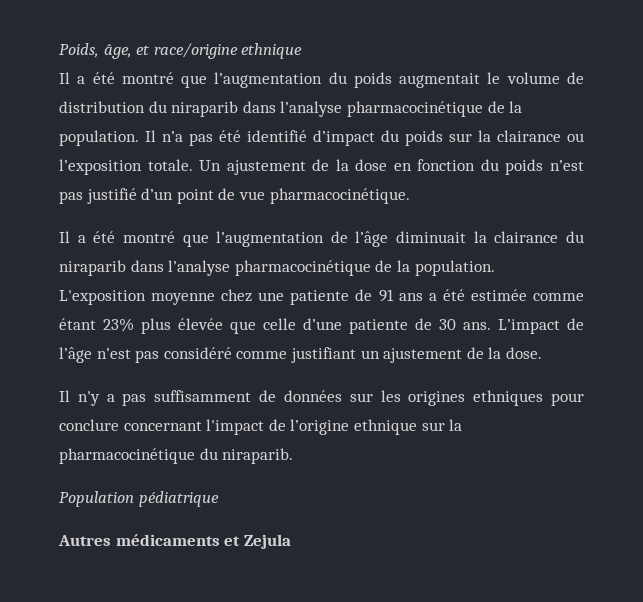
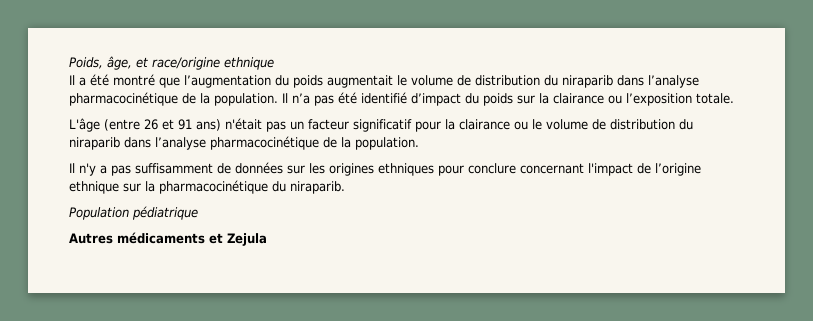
- Il n’a pas été identifié d’impact du poids sur la clairance ou l’exposition totale. Un ajustement de la dose en fonction du poids n’est pas justifié d’un point de vue pharmacocinétique.
- Il a été montré que l’augmentation de l’âge diminuait la clairance du niraparib dans l’analyse pharmacocinétique de la population. L'exposition moyenne chez une patiente de 91 ans a été estimée comme étant 23% plus élevée que celle d’une patiente de 30 ans. L’impact de l’âge n’est pas considéré comme justifiant un ajustement de la dose.
+ Il n’a pas été identifié d’impact du poids sur la clairance ou l’exposition totale.
+ L'âge (entre 26 et 91 ans) n'était pas un facteur significatif pour la clairance ou le volume de distribution du niraparib dans l’analyse pharmacocinétique de la population.

